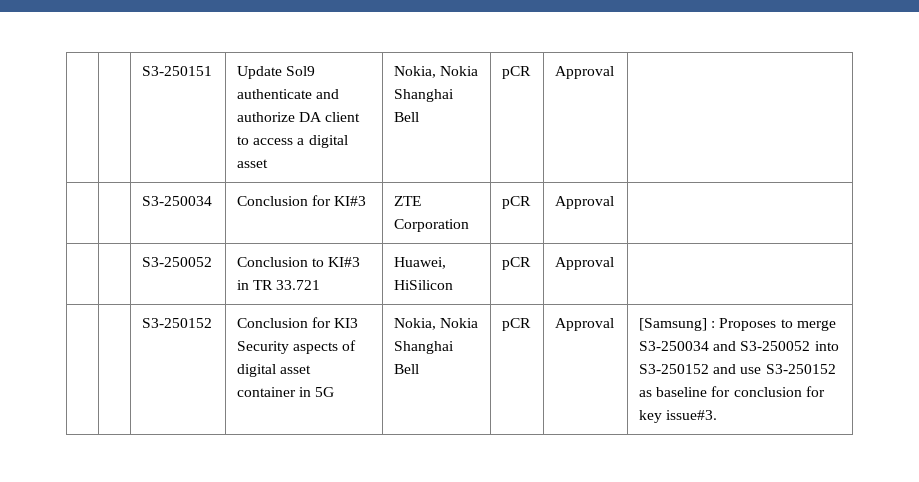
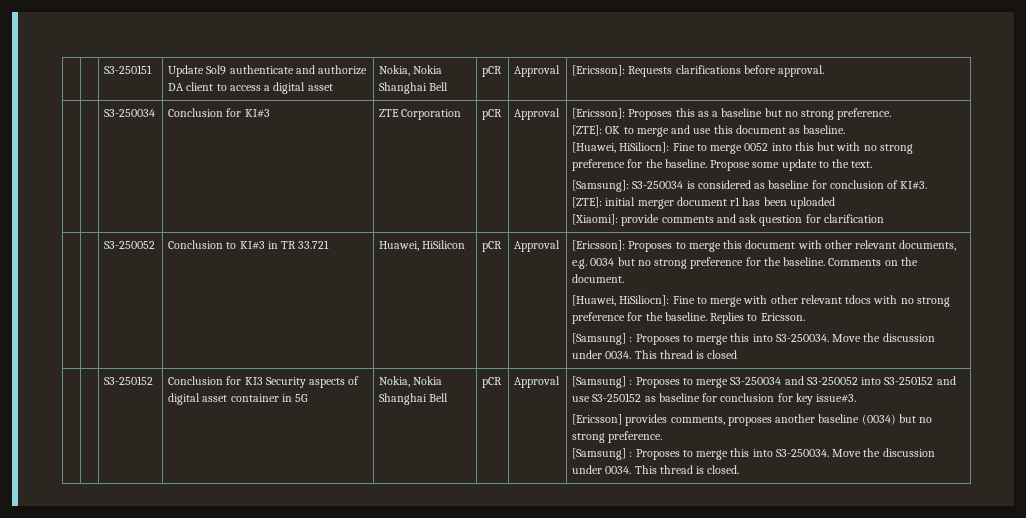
- | | S3-250151 | Update Sol9 authenticate and authorize DA client to access a digital asset | Nokia, Nokia Shanghai Bell | pCR | Approval |
+ | | S3-250151 | Update Sol9 authenticate and authorize DA client to access a digital asset | Nokia, Nokia Shanghai Bell | pCR | Approval | [Ericsson]: Requests clarifications before approval.
+ [Ericsson]: Proposes this as a baseline but no strong preference.
+ [ZTE]: OK to merge and use this document as baseline.
+ [Huawei, HiSiliocn]: Fine to merge 0052 into this but with no strong preference for the baseline. Propose some update to the text.
+ [Samsung]: S3-250034 is considered as baseline for conclusion of KI#3.
+ [ZTE]: initial merger document r1 has been uploaded
+ [Xiaomi]: provide comments and ask question for clarification
+ [Ericsson]: Proposes to merge this document with other relevant documents, e.g. 0034 but no strong preference for the baseline. Comments on the document.
+ [Huawei, HiSiliocn]: Fine to merge with other relevant tdocs with no strong preference for the baseline. Replies to Ericsson.
+ [Samsung] : Proposes to merge this into S3-250034. Move the discussion under 0034. This thread is closed
+ [Ericsson] provides comments, proposes another baseline (0034) but no strong preference.
+ [Samsung] : Proposes to merge this into S3-250034. Move the discussion under 0034. This thread is closed.

